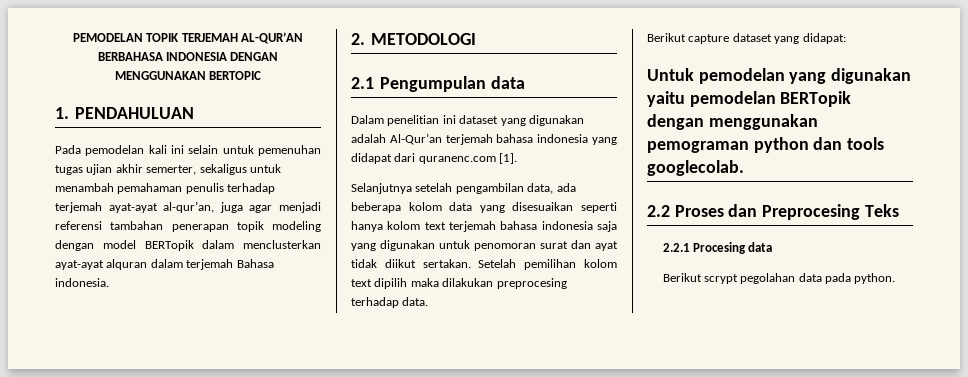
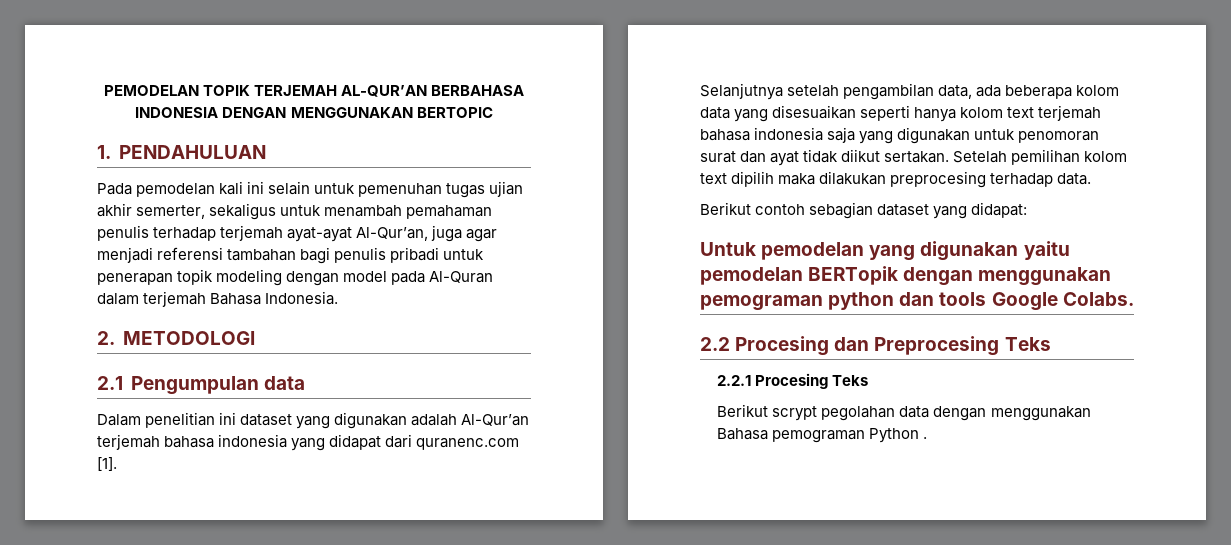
- Pada pemodelan kali ini selain untuk pemenuhan tugas ujian akhir semerter, sekaligus untuk menambah pemahaman penulis terhadap terjemah ayat-ayat al-qur’an, juga agar menjadi referensi tambahan penerapan topik modeling dengan model BERTopik dalam menclusterkan ayat-ayat alquran dalam terjemah Bahasa indonesia.
+ Pada pemodelan kali ini selain untuk pemenuhan tugas ujian akhir semerter, sekaligus untuk menambah pemahaman penulis terhadap terjemah ayat-ayat Al-Qur’an, juga agar menjadi referensi tambahan bagi penulis pribadi untuk penerapan topik modeling dengan model pada Al-Quran dalam terjemah Bahasa Indonesia.
- Berikut capture dataset yang didapat:
+ Berikut contoh sebagian dataset yang didapat:
- Untuk pemodelan yang digunakan yaitu pemodelan BERTopik dengan menggunakan pemograman python dan tools googlecolab.
+ Untuk pemodelan yang digunakan yaitu pemodelan BERTopik dengan menggunakan pemograman python dan tools Google Colabs.
- 2.2 Proses dan Preprocesing Teks
+ 2.2 Procesing dan Preprocesing Teks
- 2.2.1 Procesing data
+ 2.2.1 Procesing Teks
- Berikut scrypt pegolahan data pada python.
+ Berikut scrypt pegolahan data dengan menggunakan Bahasa pemograman Python .

